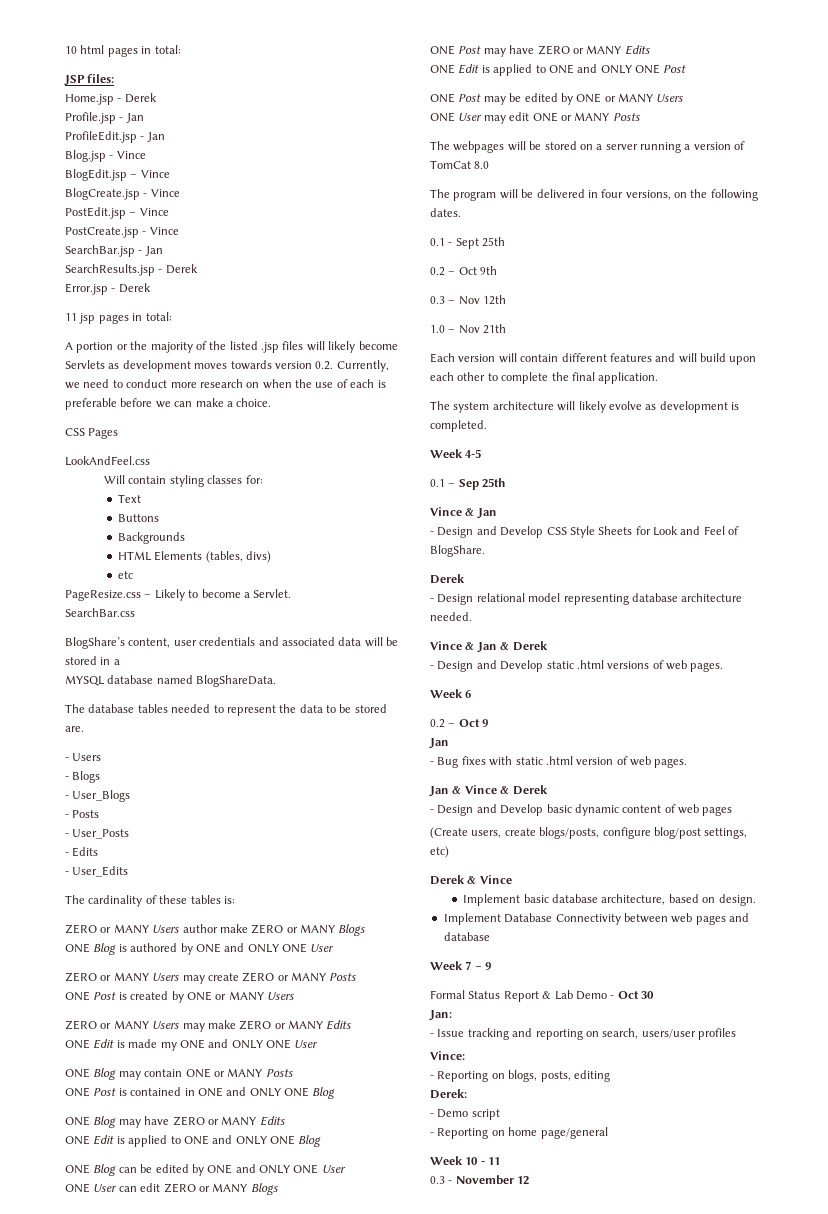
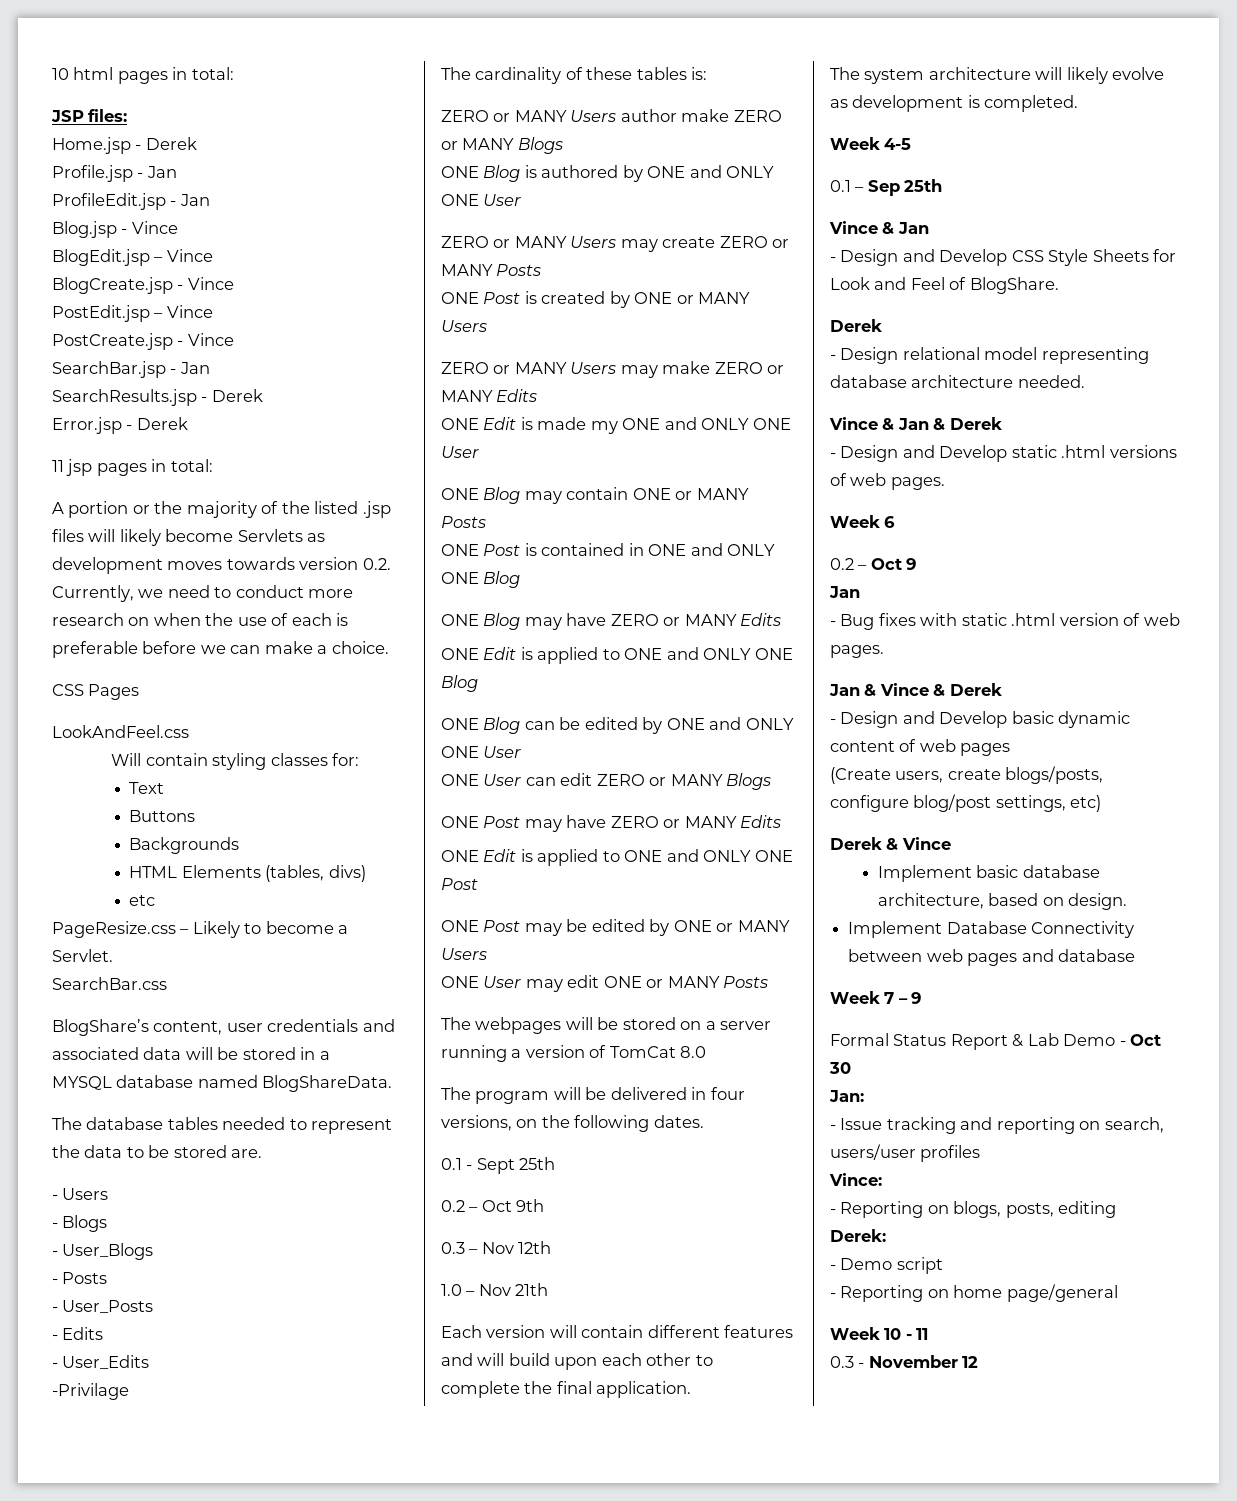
+ -Privilage

